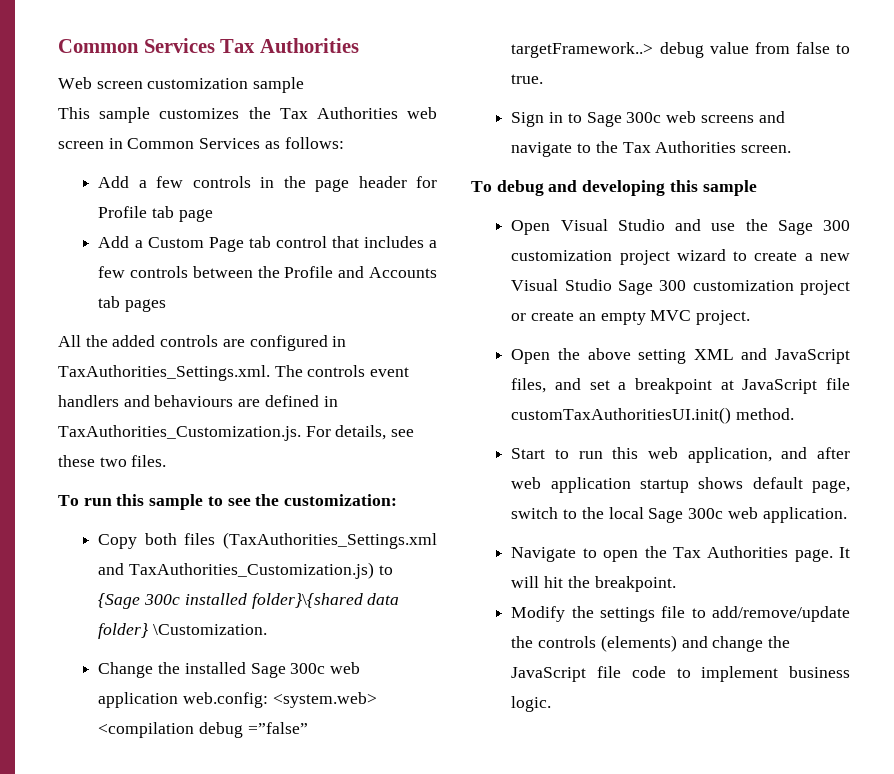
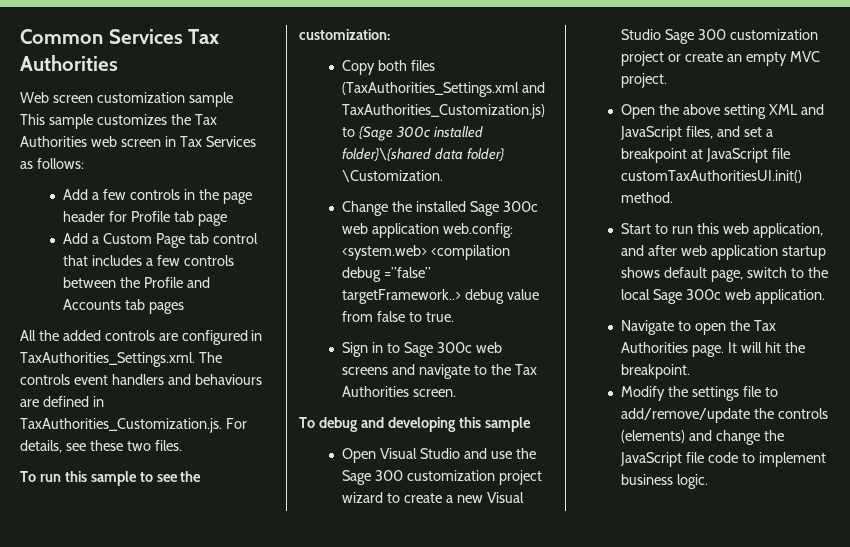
- This sample customizes the Tax Authorities web screen in Common Services as follows:
+ This sample customizes the Tax Authorities web screen in Tax Services as follows:

